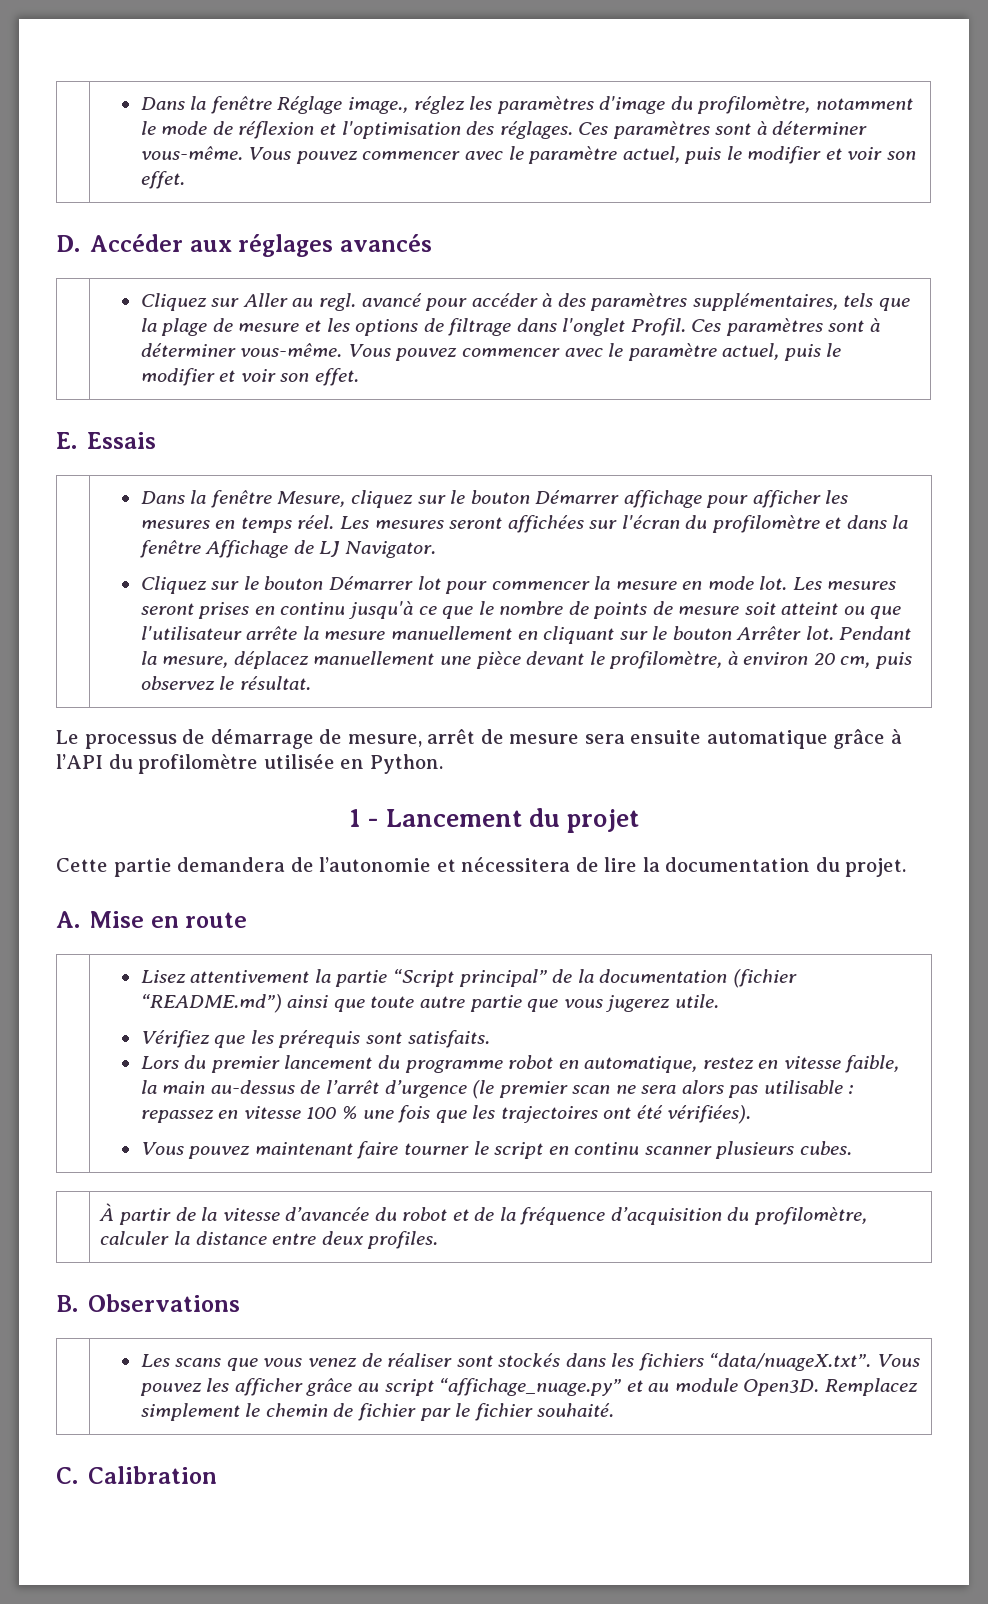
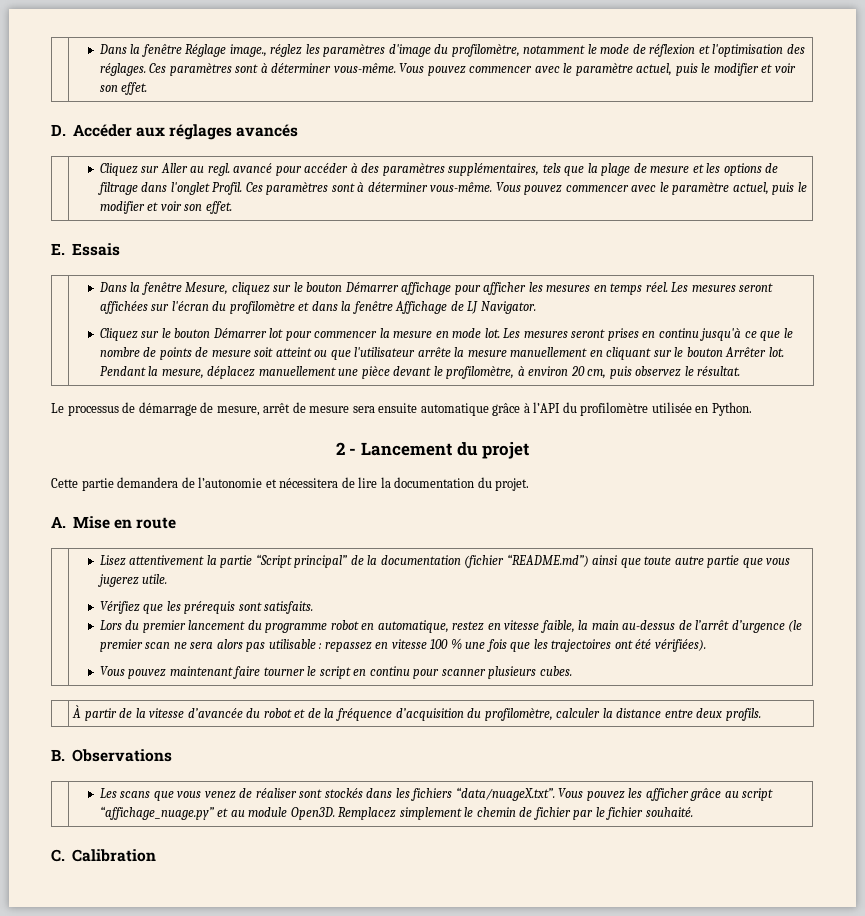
- 1 - Lancement du projet
+ 2 - Lancement du projet
- Vous pouvez maintenant faire tourner le script en continu scanner plusieurs cubes.
+ Vous pouvez maintenant faire tourner le script en continu pour scanner plusieurs cubes.
- | À partir de la vitesse d’avancée du robot et de la fréquence d’acquisition du profilomètre, calculer la distance entre deux profiles.
+ | À partir de la vitesse d’avancée du robot et de la fréquence d’acquisition du profilomètre, calculer la distance entre deux profils.

